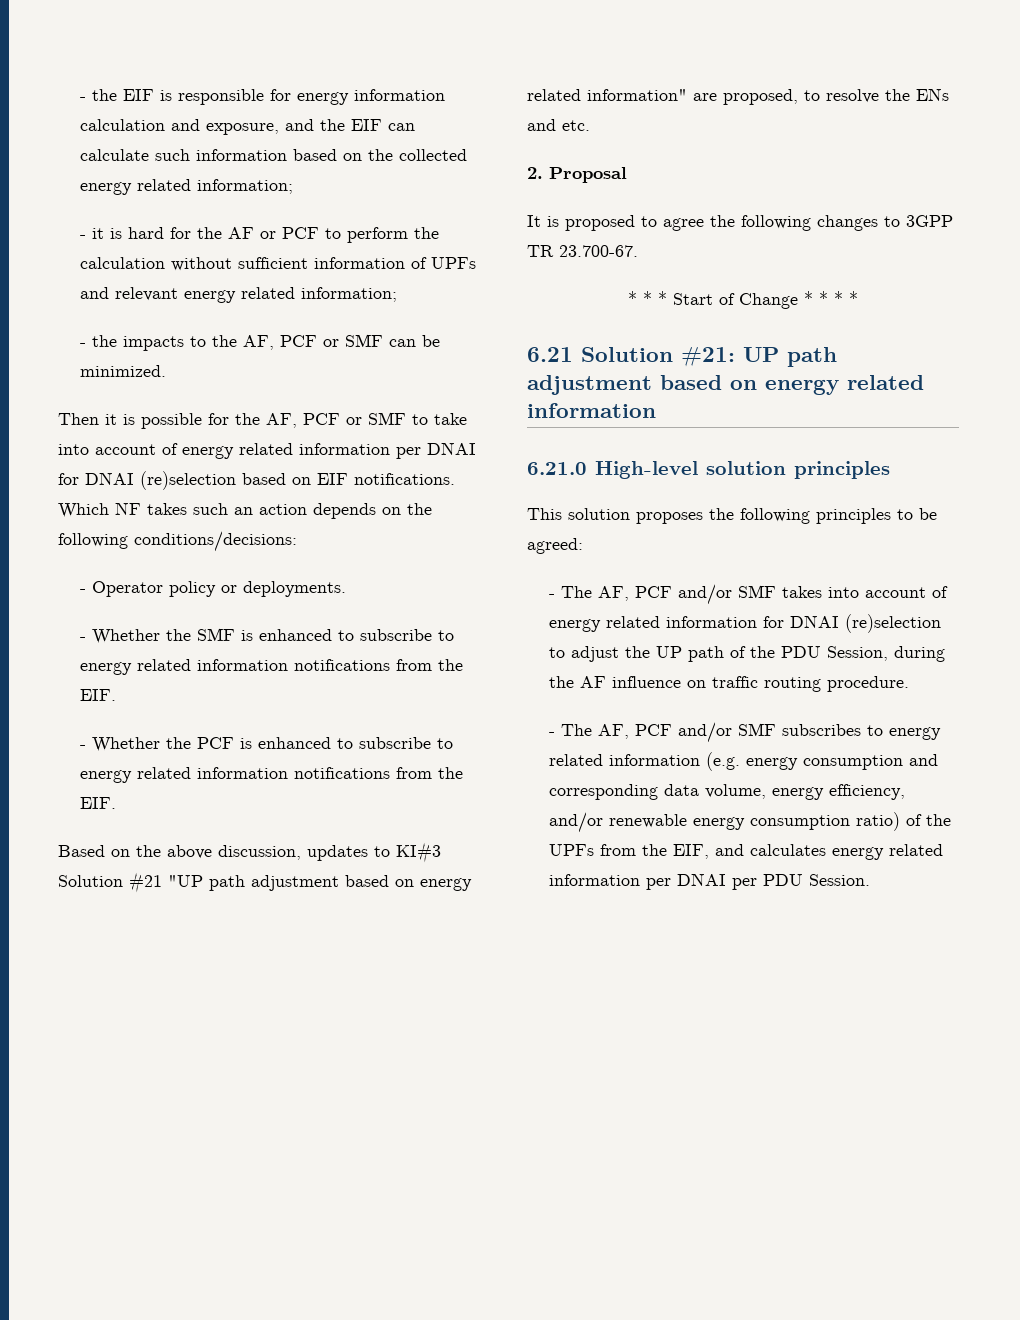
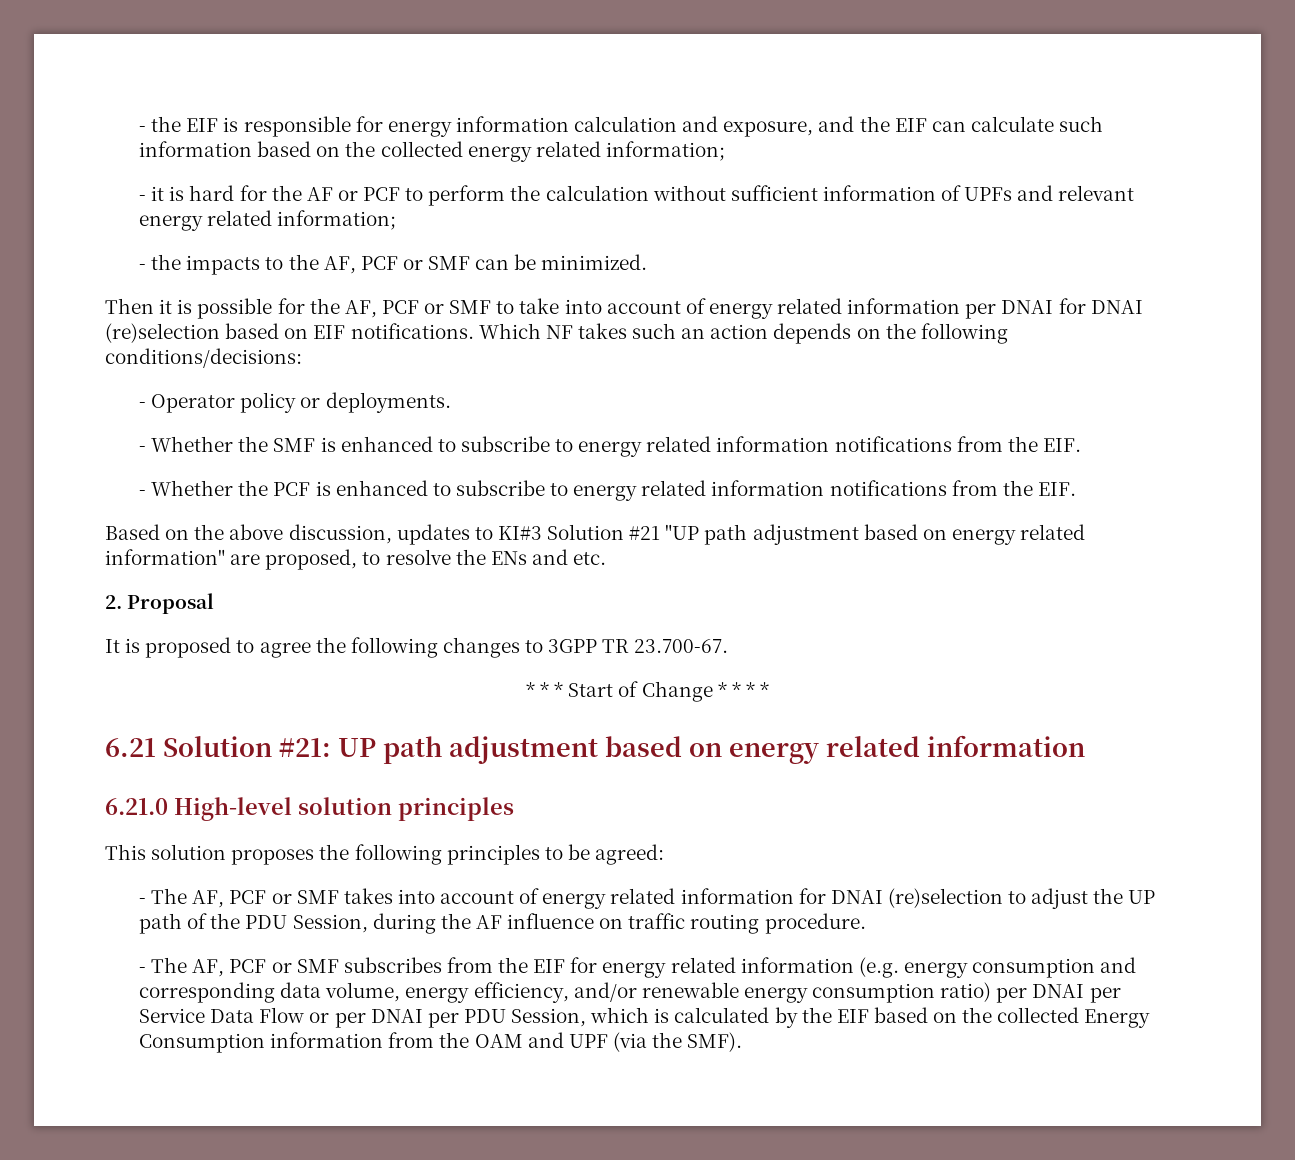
- - The AF, PCF and/or SMF takes into account of energy related information for DNAI (re)selection to adjust the UP path of the PDU Session, during the AF influence on traffic routing procedure.
+ - The AF, PCF or SMF takes into account of energy related information for DNAI (re)selection to adjust the UP path of the PDU Session, during the AF influence on traffic routing procedure.
- - The AF, PCF and/or SMF subscribes to energy related information (e.g. energy consumption and corresponding data volume, energy efficiency, and/or renewable energy consumption ratio) of the UPFs from the EIF, and calculates energy related information per DNAI per PDU Session.
+ - The AF, PCF or SMF subscribes from the EIF for energy related information (e.g. energy consumption and corresponding data volume, energy efficiency, and/or renewable energy consumption ratio) per DNAI per Service Data Flow or per DNAI per PDU Session, which is calculated by the EIF based on the collected Energy Consumption information from the OAM and UPF (via the SMF).

